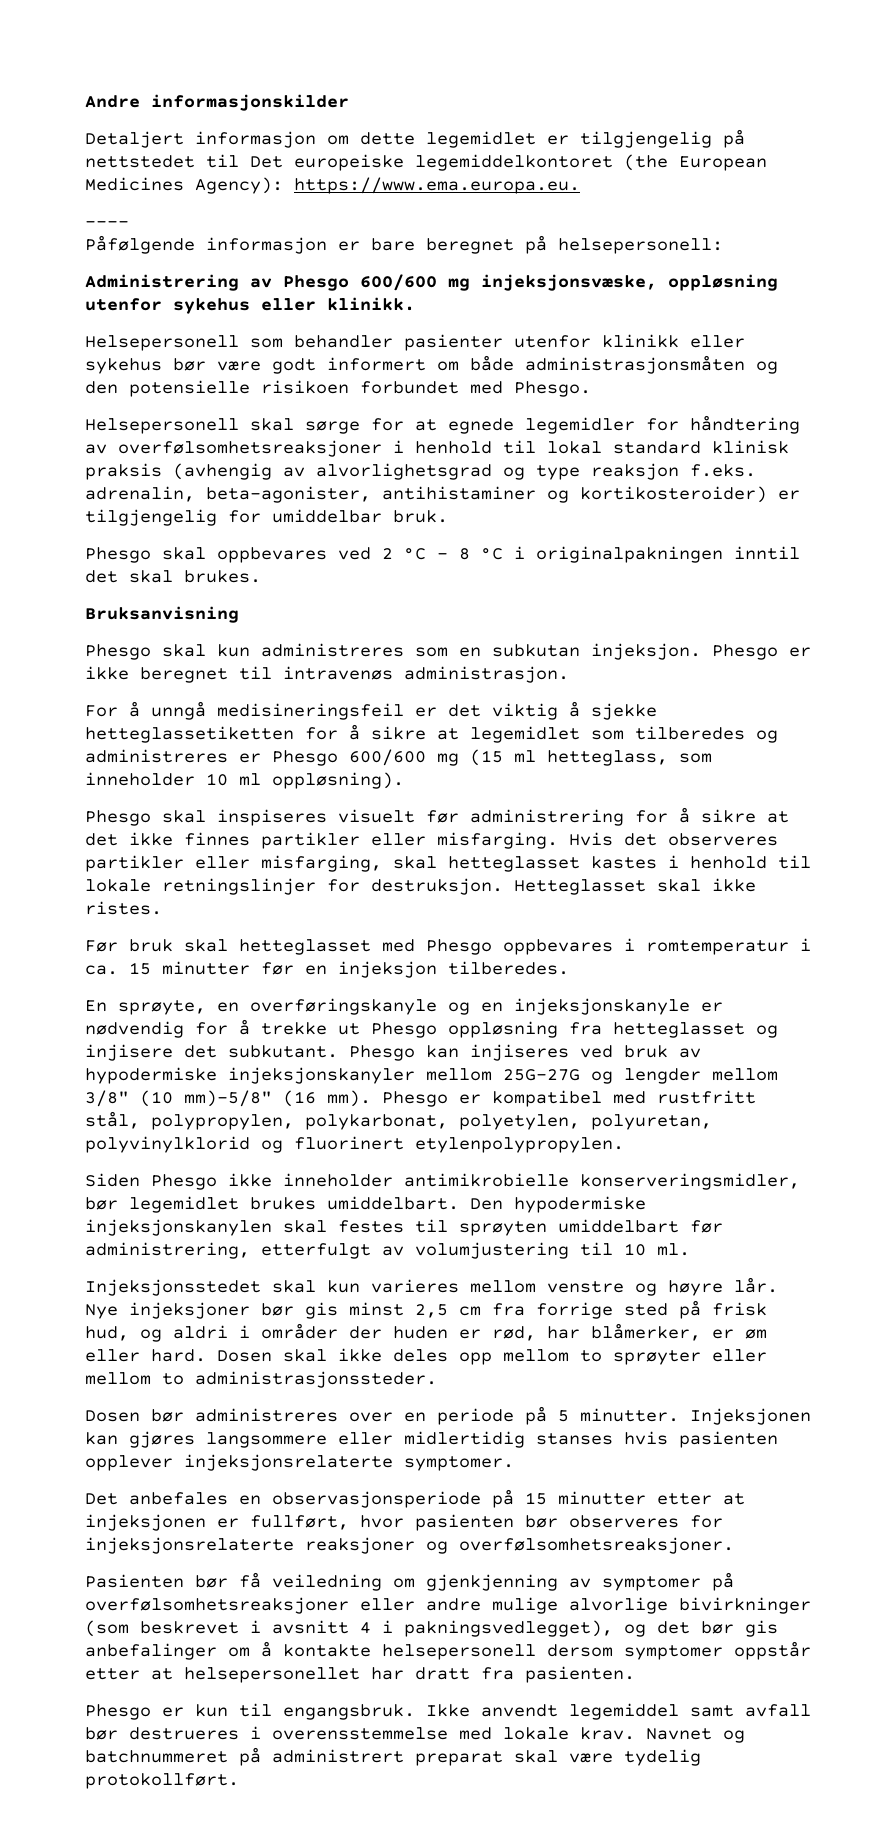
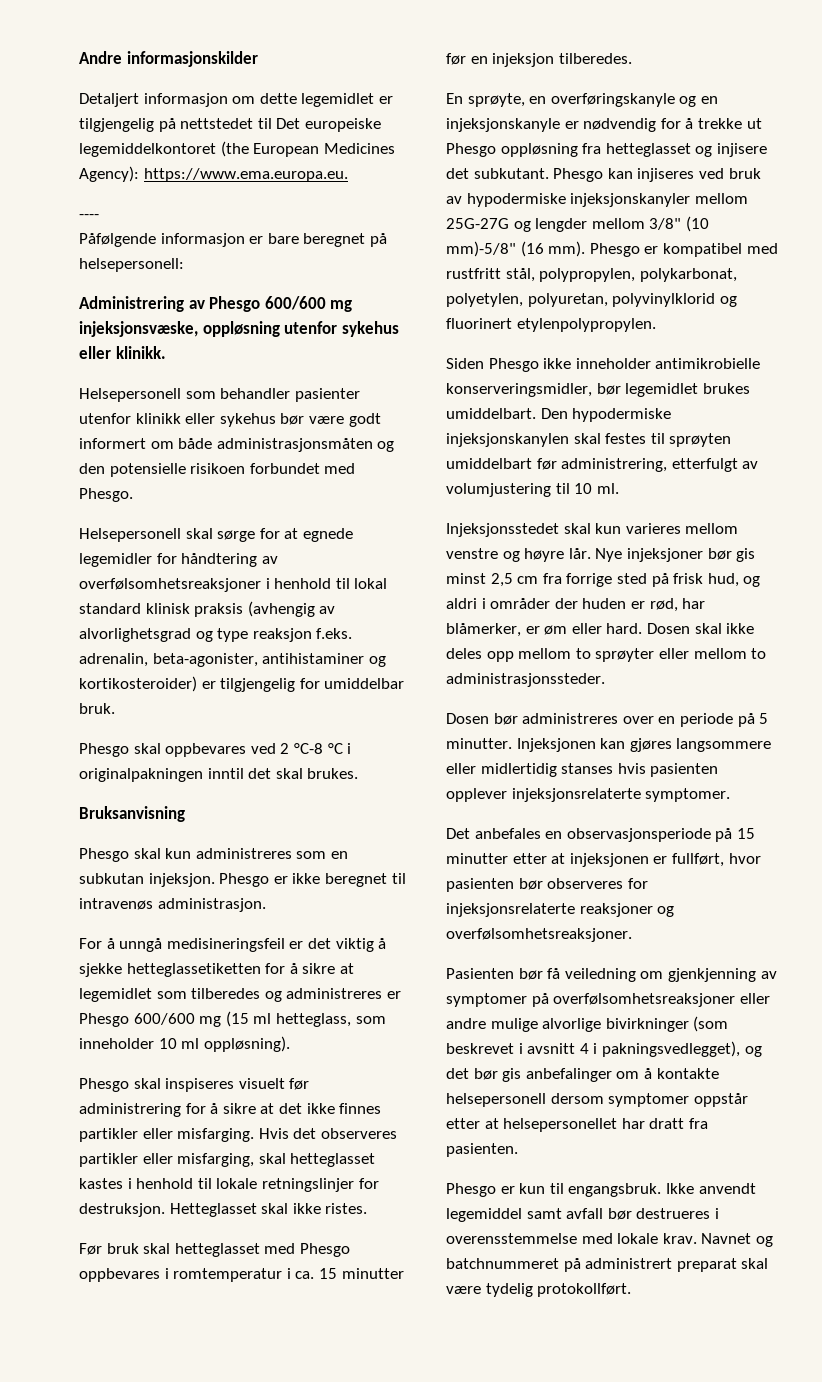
- Phesgo skal oppbevares ved 2 °C – 8 °C i originalpakningen inntil det skal brukes.
+ Phesgo skal oppbevares ved 2 °C-8 °C i originalpakningen inntil det skal brukes.

